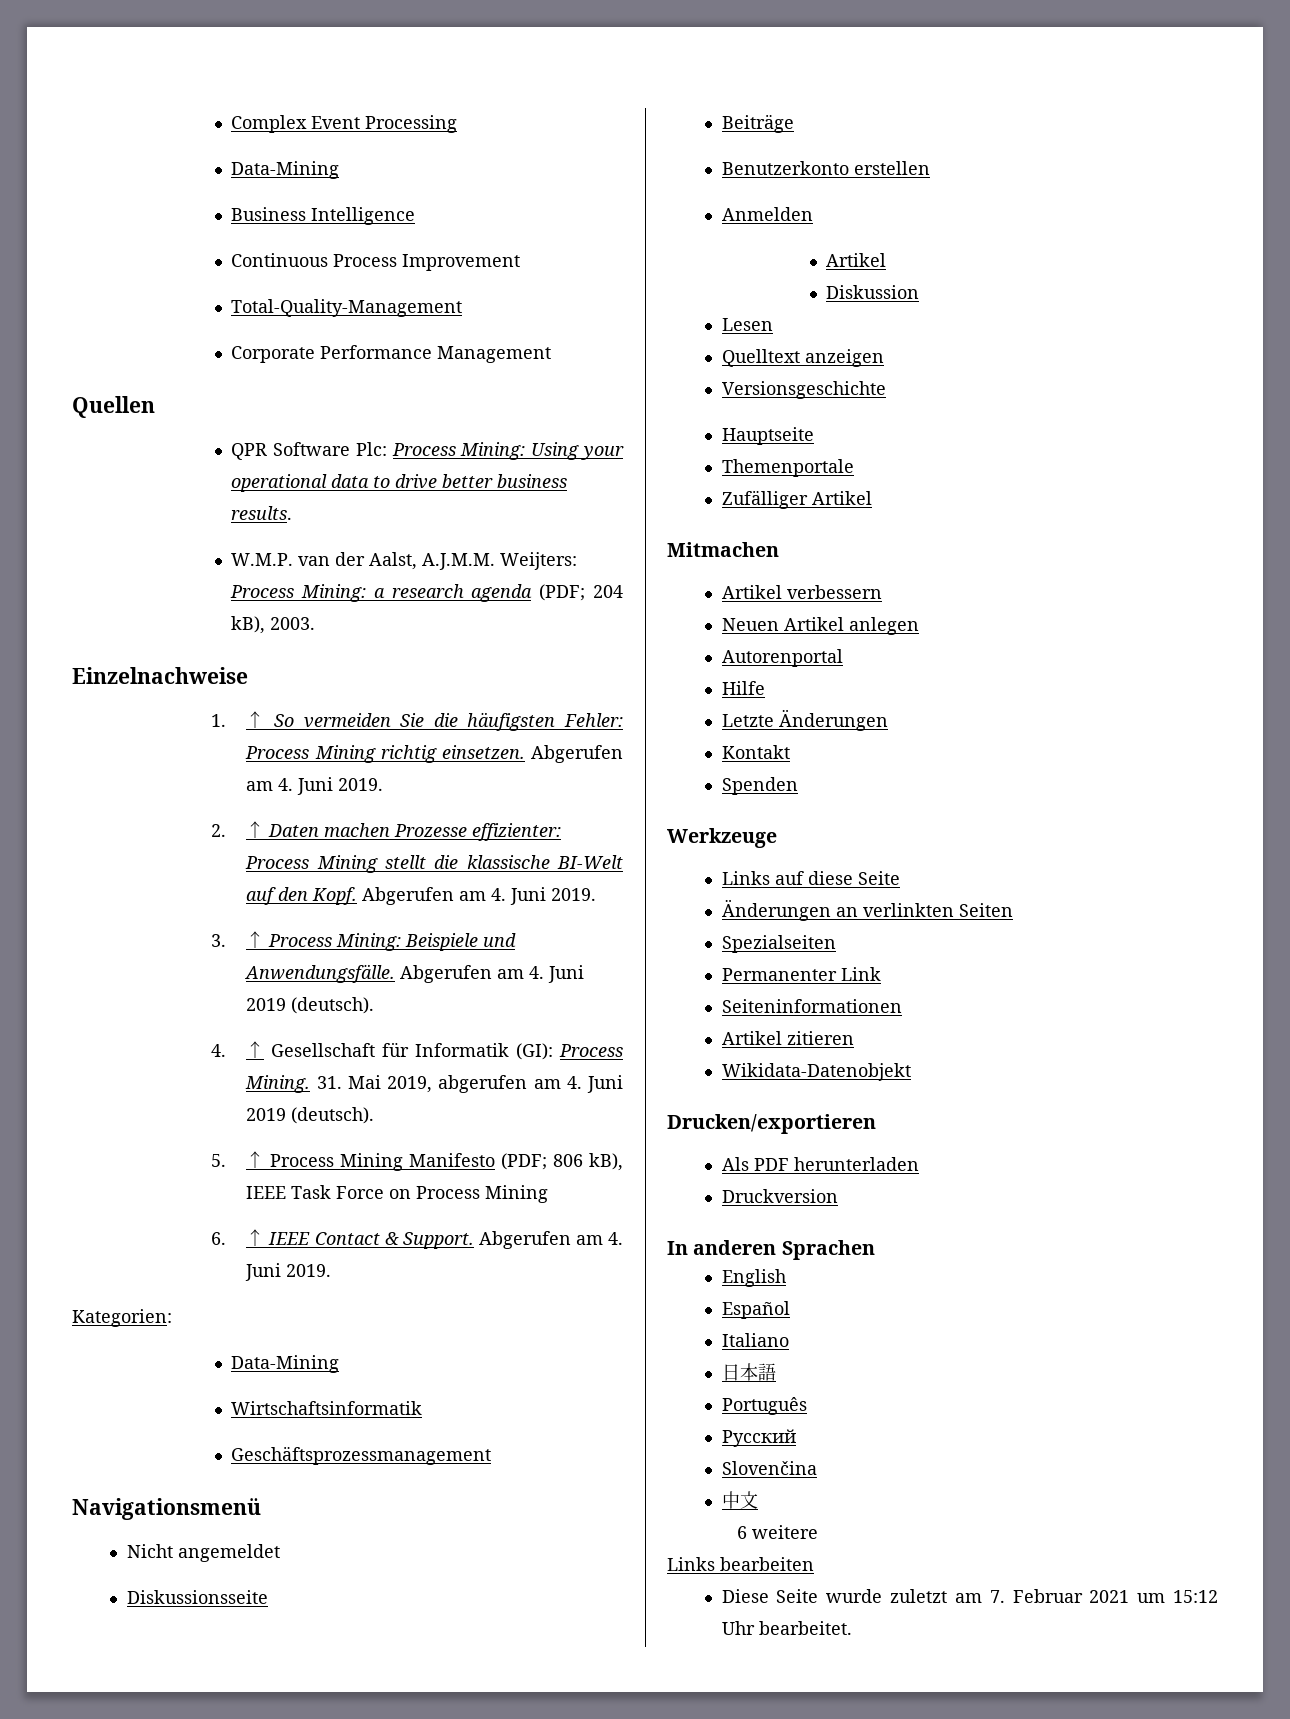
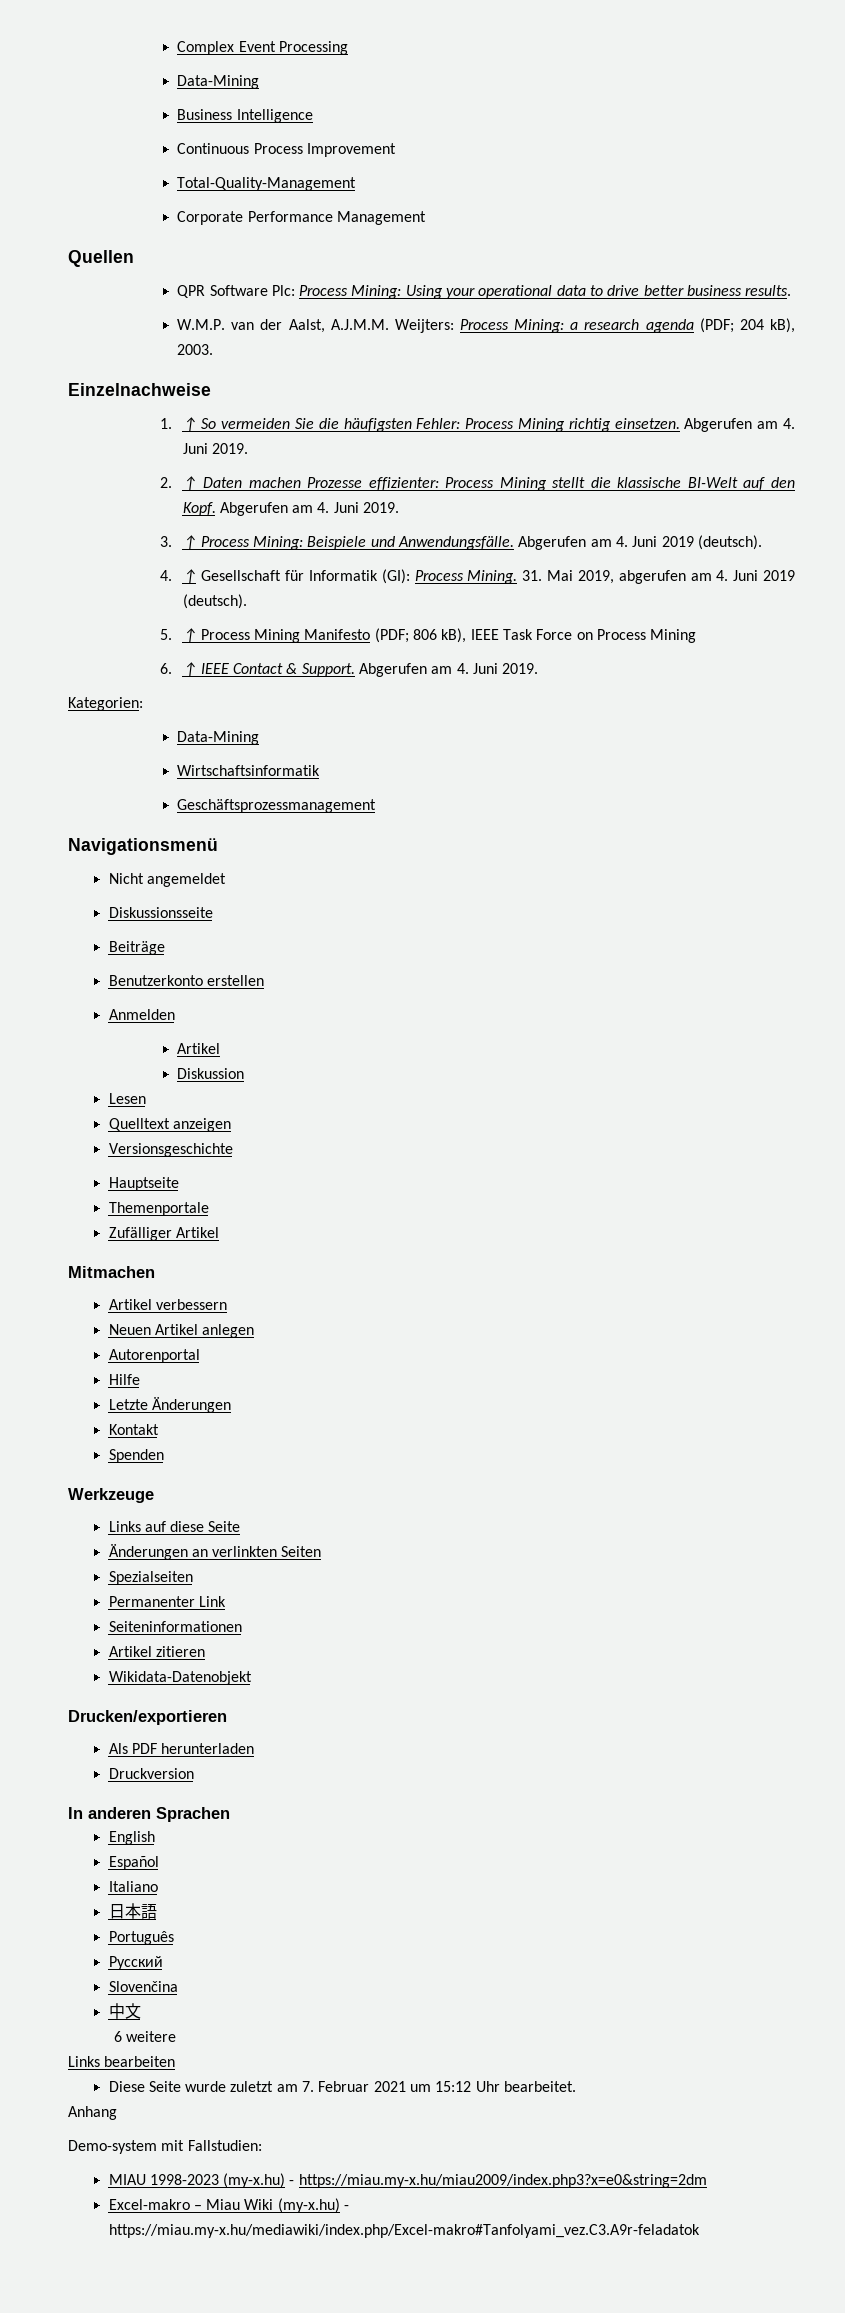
+ Anhang
+ Demo-system mit Fallstudien:
+ MIAU 1998-2023 (my-x.hu) - https://miau.my-x.hu/miau2009/index.php3?x=e0&string=2dm
+ Excel-makro – Miau Wiki (my-x.hu) - https://miau.my-x.hu/mediawiki/index.php/Excel-makro#Tanfolyami_vez.C3.A9r-feladatok

